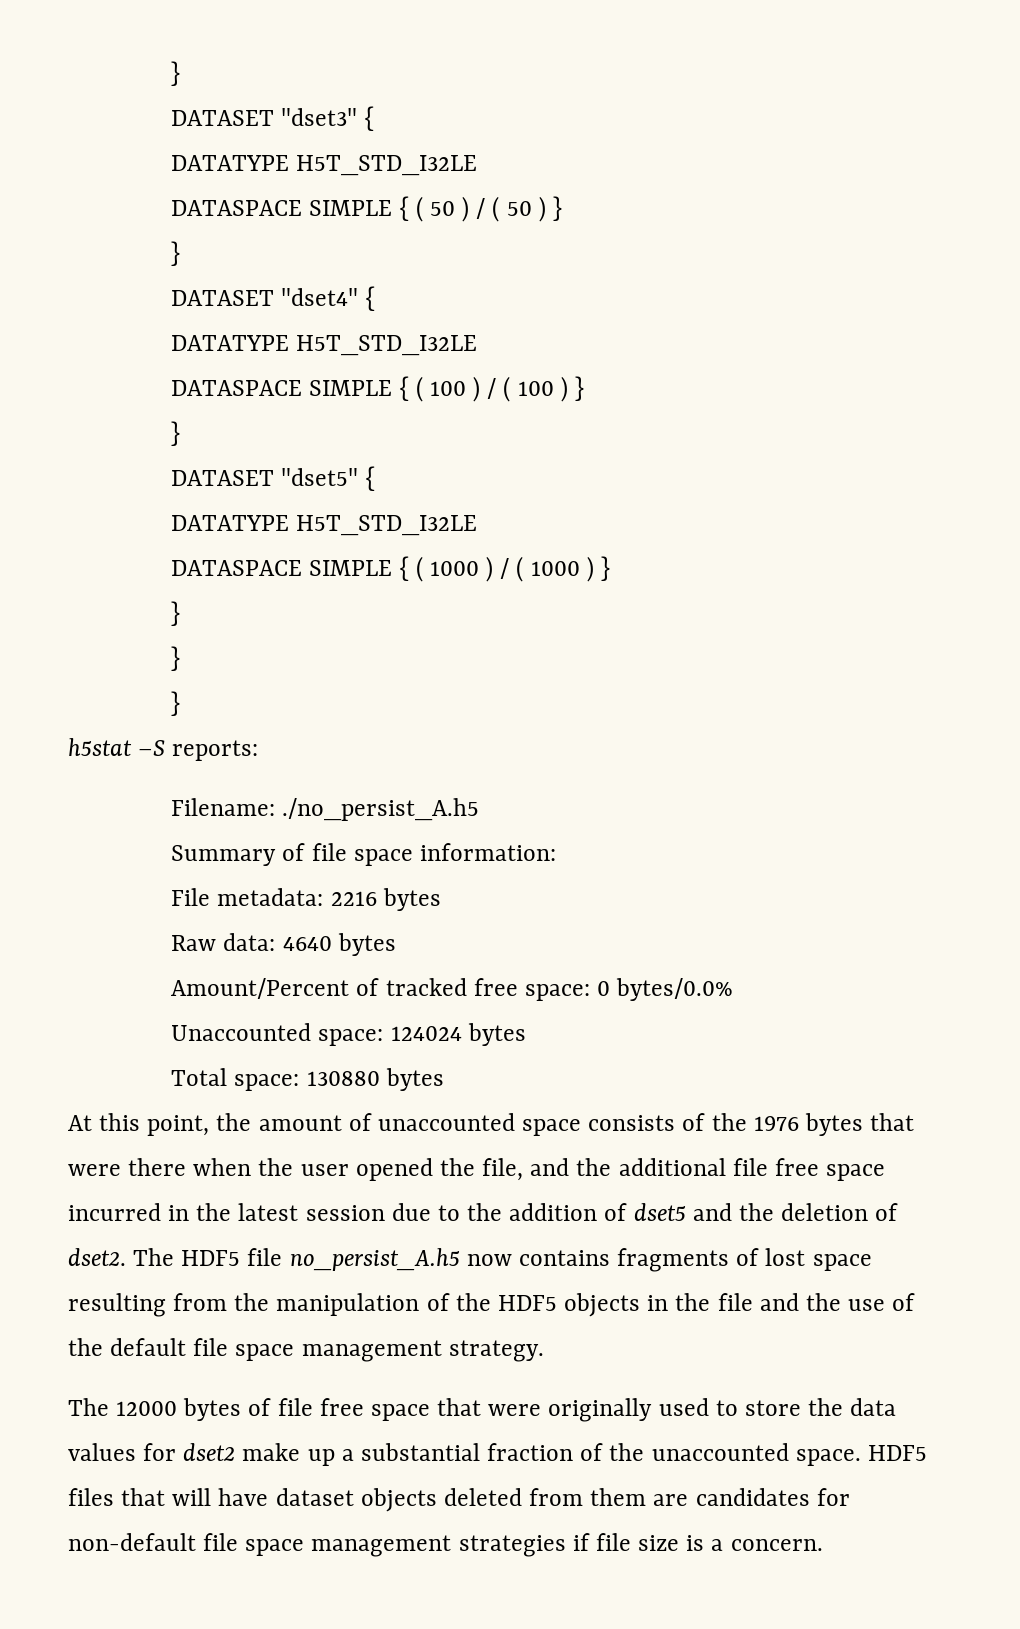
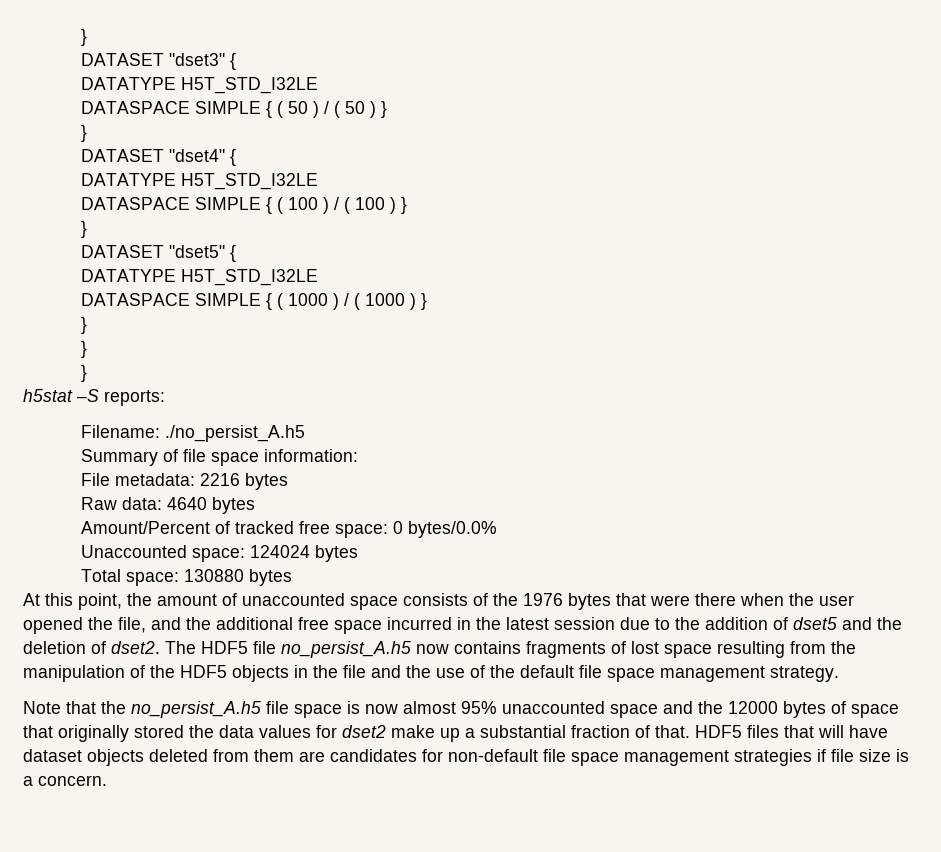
- At this point, the amount of unaccounted space consists of the 1976 bytes that were there when the user opened the file, and the additional file free space incurred in the latest session due to the addition of dset5 and the deletion of dset2.
+ At this point, the amount of unaccounted space consists of the 1976 bytes that were there when the user opened the file, and the additional free space incurred in the latest session due to the addition of dset5 and the deletion of dset2.
- The 12000 bytes of file free space that were originally used to store the data values for dset2 make up a substantial fraction of the unaccounted space.
+ Note that the no_persist_A.h5 file space is now almost 95% unaccounted space and the 12000 bytes of space that originally stored the data values for dset2 make up a substantial fraction of that.

